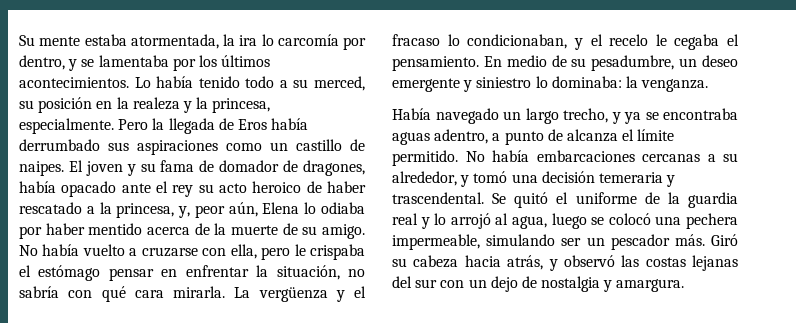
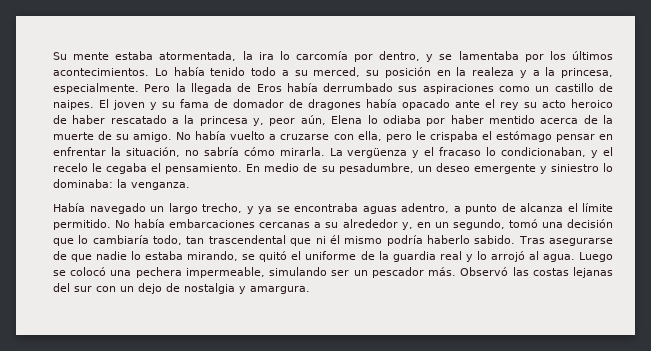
- Lo había tenido todo a su merced, su posición en la realeza y la princesa, especialmente.
+ Lo había tenido todo a su merced, su posición en la realeza y a la princesa, especialmente.
- El joven y su fama de domador de dragones, había opacado ante el rey su acto heroico de haber rescatado a la princesa, y, peor aún, Elena lo odiaba por haber mentido acerca de la muerte de su amigo.
+ El joven y su fama de domador de dragones había opacado ante el rey su acto heroico de haber rescatado a la princesa y, peor aún, Elena lo odiaba por haber mentido acerca de la muerte de su amigo.
- No había vuelto a cruzarse con ella, pero le crispaba el estómago pensar en enfrentar la situación, no sabría con qué cara mirarla.
+ No había vuelto a cruzarse con ella, pero le crispaba el estómago pensar en enfrentar la situación, no sabría cómo mirarla.
- No había embarcaciones cercanas a su alrededor, y tomó una decisión temeraria y trascendental. Se quitó el uniforme de la guardia real y lo arrojó al agua, luego se colocó una pechera impermeable, simulando ser un pescador más.
+ No había embarcaciones cercanas a su alrededor y, en un segundo, tomó una decisión que lo cambiaría todo, tan trascendental que ni él mismo podría haberlo sabido. Tras asegurarse de que nadie lo estaba mirando, se quitó el uniforme de la guardia real y lo arrojó al agua. Luego se colocó una pechera impermeable, simulando ser un pescador más.
- Giró su cabeza hacia atrás, y observó las costas lejanas del sur con un dejo de nostalgia y amargura.
+ Observó las costas lejanas del sur con un dejo de nostalgia y amargura.

